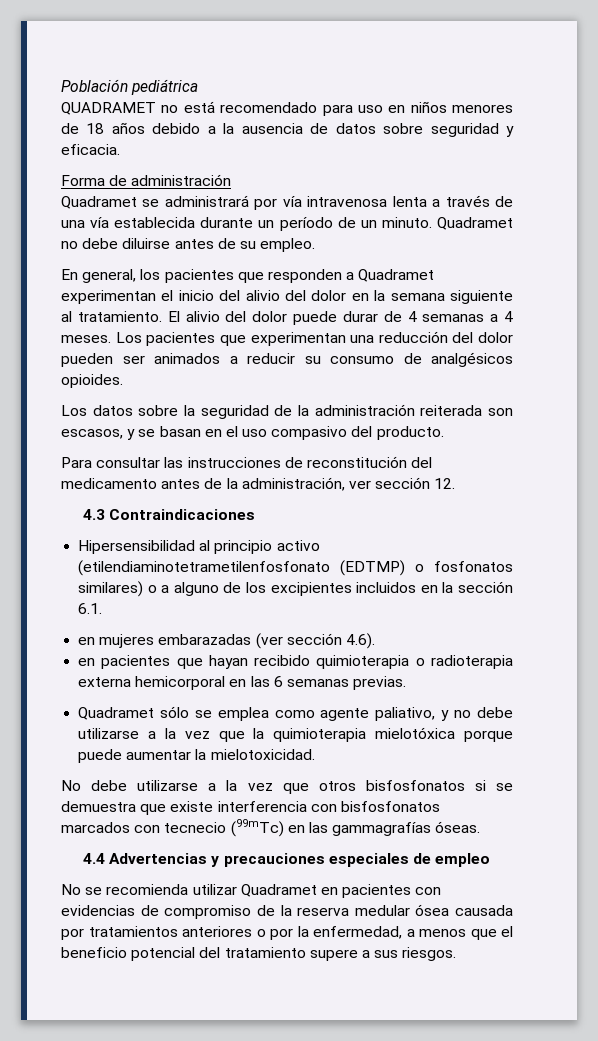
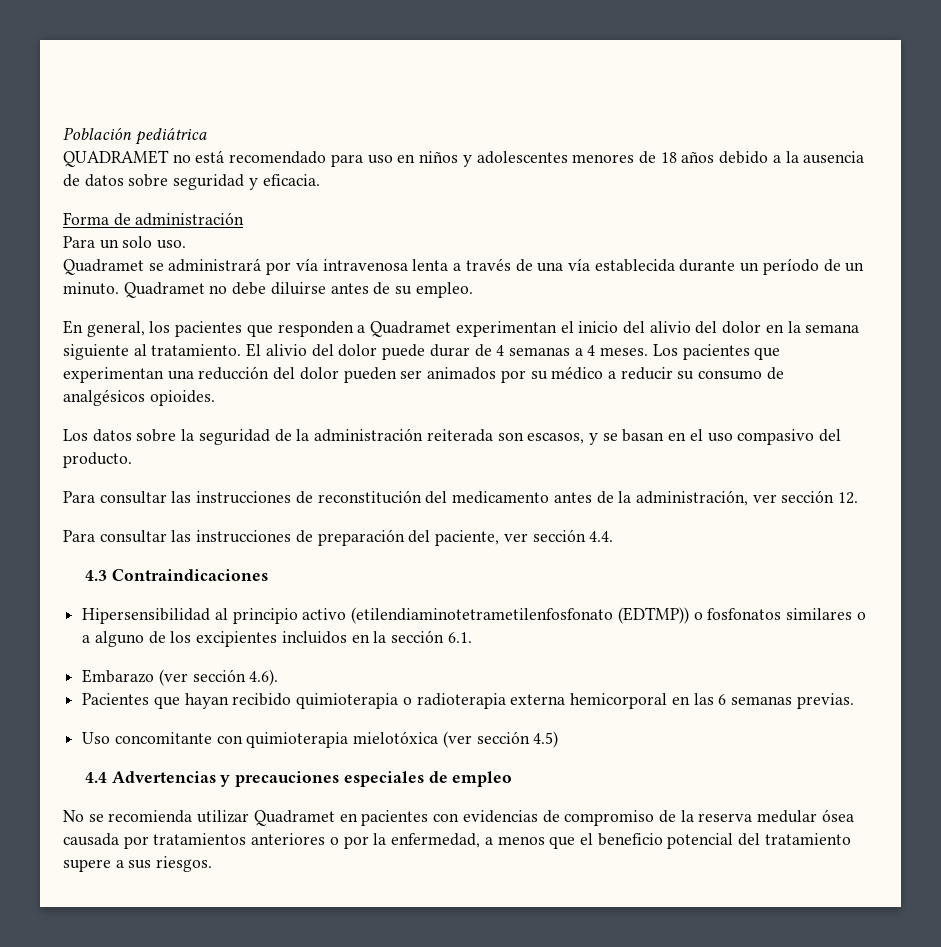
- QUADRAMET no está recomendado para uso en niños menores de 18 años debido a la ausencia de datos sobre seguridad y eficacia.
+ QUADRAMET no está recomendado para uso en niños y adolescentes menores de 18 años debido a la ausencia de datos sobre seguridad y eficacia.
+ Para un solo uso.
- Los pacientes que experimentan una reducción del dolor pueden ser animados a reducir su consumo de analgésicos opioides.
+ Los pacientes que experimentan una reducción del dolor pueden ser animados por su médico a reducir su consumo de analgésicos opioides.
+ Para consultar las instrucciones de preparación del paciente, ver sección 4.4.
- Hipersensibilidad al principio activo (etilendiaminotetrametilenfosfonato (EDTMP) o fosfonatos similares) o a alguno de los excipientes incluidos en la sección 6.1.
+ Hipersensibilidad al principio activo (etilendiaminotetrametilenfosfonato (EDTMP)) o fosfonatos similares o a alguno de los excipientes incluidos en la sección 6.1.
- en mujeres embarazadas (ver sección 4.6).
+ Embarazo (ver sección 4.6).
- en pacientes que hayan recibido quimioterapia o radioterapia externa hemicorporal en las 6 semanas previas.
+ Pacientes que hayan recibido quimioterapia o radioterapia externa hemicorporal en las 6 semanas previas.
- Quadramet sólo se emplea como agente paliativo, y no debe utilizarse a la vez que la quimioterapia mielotóxica porque puede aumentar la mielotoxicidad.
- No debe utilizarse a la vez que otros bisfosfonatos si se demuestra que existe interferencia con bisfosfonatos marcados con tecnecio (99mTc) en las gammagrafías óseas.
+ Uso concomitante con quimioterapia mielotóxica (ver sección 4.5)

